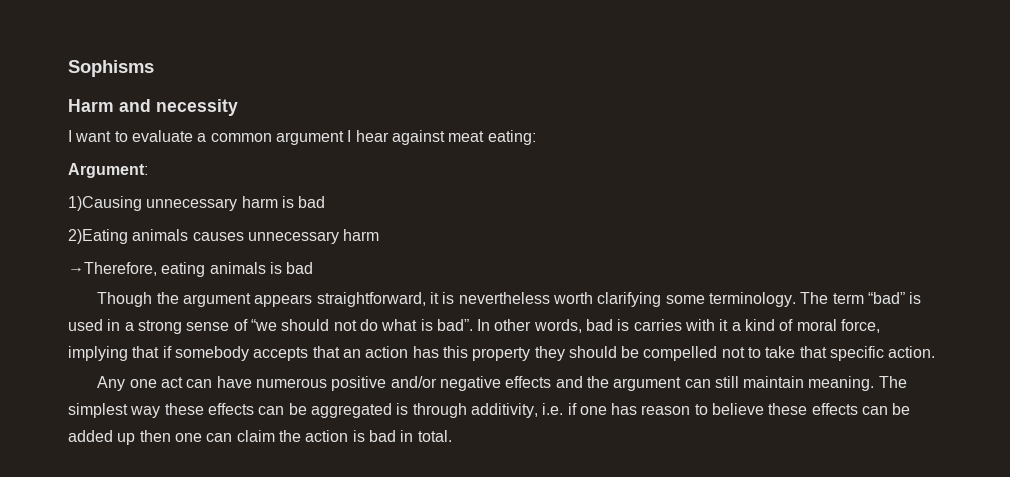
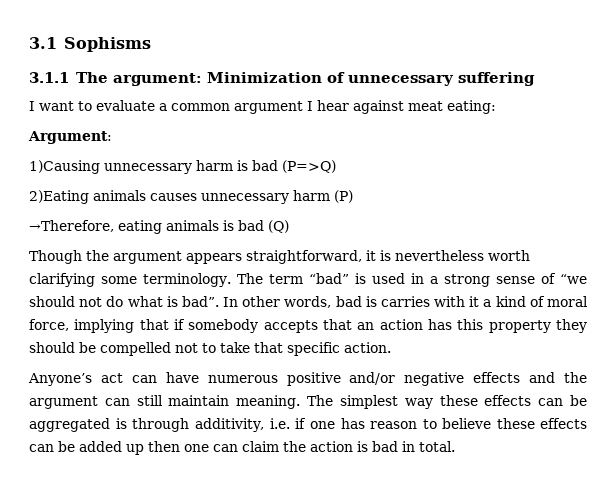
- Sophisms
+ 3.1 Sophisms
- Harm and necessity
+ 3.1.1 The argument: Minimization of unnecessary suffering
- 1)Causing unnecessary harm is bad
+ 1)Causing unnecessary harm is bad (P=>Q)
- 2)Eating animals causes unnecessary harm
+ 2)Eating animals causes unnecessary harm (P)
- →Therefore, eating animals is bad
+ →Therefore, eating animals is bad (Q)
- Any one act can have numerous positive and/or negative effects and the argument can still maintain meaning.
+ Anyone’s act can have numerous positive and/or negative effects and the argument can still maintain meaning.

